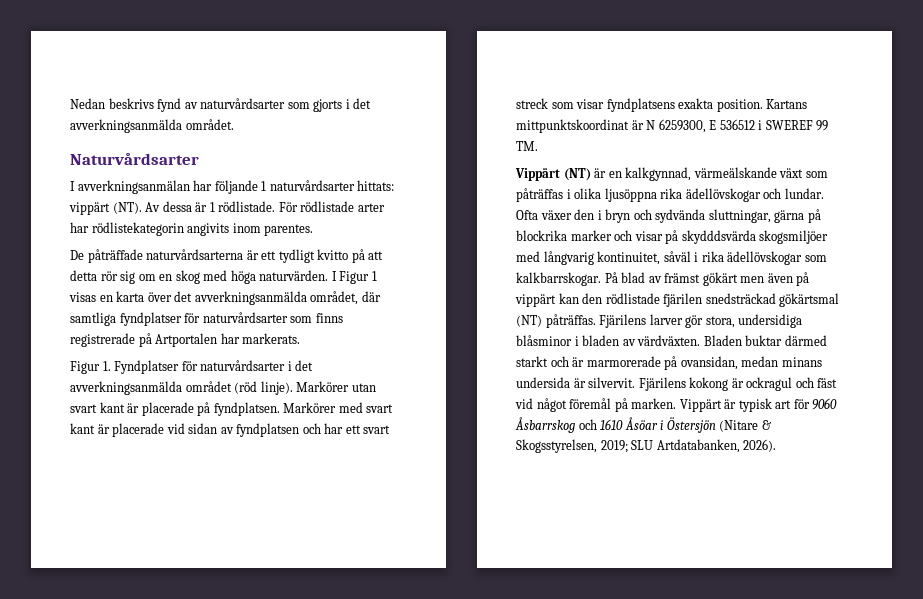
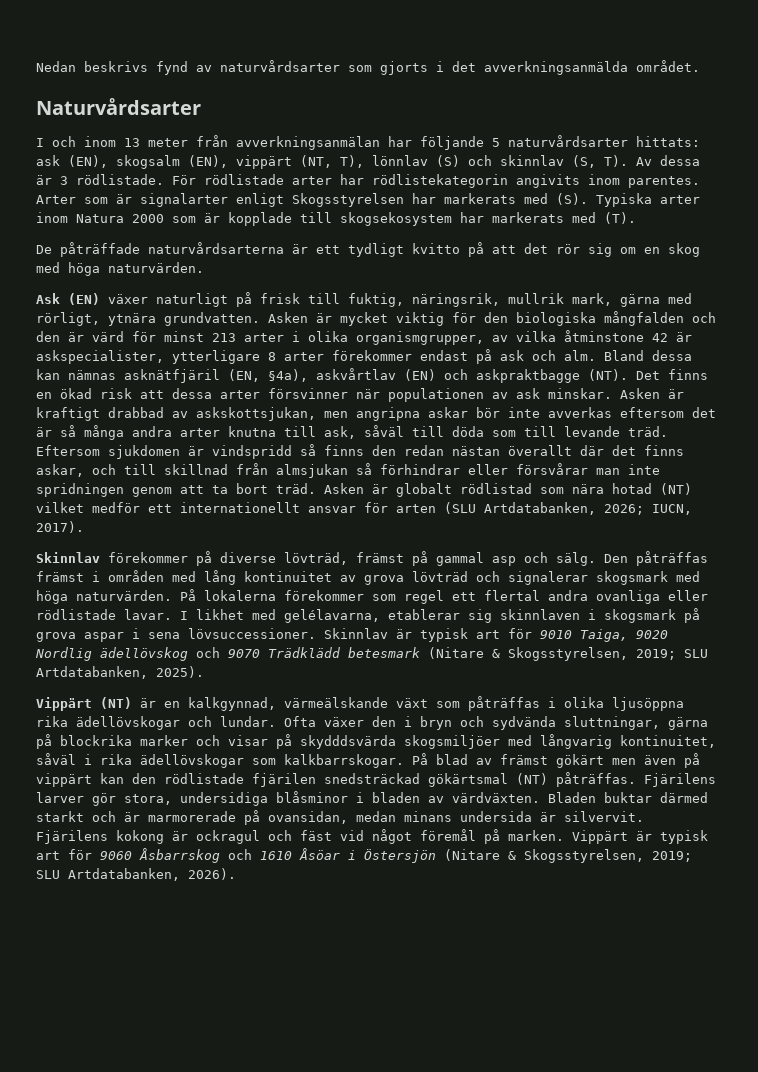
- I avverkningsanmälan har följande 1 naturvårdsarter hittats: vippärt (NT). Av dessa är 1 rödlistade.
+ I och inom 13 meter från avverkningsanmälan har följande 5 naturvårdsarter hittats: ask (EN), skogsalm (EN), vippärt (NT, T), lönnlav (S) och skinnlav (S, T). Av dessa är 3 rödlistade.
+ Arter som är signalarter enligt Skogsstyrelsen har markerats med (S). Typiska arter inom Natura 2000 som är kopplade till skogsekosystem har markerats med (T).
- De påträffade naturvårdsarterna är ett tydligt kvitto på att detta rör sig om en skog med höga naturvärden. I Figur 1 visas en karta över det avverkningsanmälda området, där samtliga fyndplatser för naturvårdsarter som finns registrerade på Artportalen har markerats.
- Figur 1. Fyndplatser för naturvårdsarter i det avverkningsanmälda området (röd linje). Markörer utan svart kant är placerade på fyndplatsen. Markörer med svart kant är placerade vid sidan av fyndplatsen och har ett svart streck som visar fyndplatsens exakta position. Kartans mittpunktskoordinat är N 6259300, E 536512 i SWEREF 99 TM.
+ De påträffade naturvårdsarterna är ett tydligt kvitto på att det rör sig om en skog med höga naturvärden.
+ Ask (EN) växer naturligt på frisk till fuktig, näringsrik, mullrik mark, gärna med rörligt, ytnära grundvatten. Asken är mycket viktig för den biologiska mångfalden och den är värd för minst 213 arter i olika organismgrupper, av vilka åtminstone 42 är askspecialister, ytterligare 8 arter förekommer endast på ask och alm. Bland dessa kan nämnas asknätfjäril (EN, §4a), askvårtlav (EN) och askpraktbagge (NT). Det finns en ökad risk att dessa arter försvinner när populationen av ask minskar. Asken är kraftigt drabbad av askskottsjukan, men angripna askar bör inte avverkas eftersom det är så många andra arter knutna till ask, såväl till döda som till levande träd. Eftersom sjukdomen är vindspridd så finns den redan nästan överallt där det finns askar, och till skillnad från almsjukan så förhindrar eller försvårar man inte spridningen genom att ta bort träd. Asken är globalt rödlistad som nära hotad (NT) vilket medför ett internationellt ansvar för arten (SLU Artdatabanken, 2026; IUCN, 2017).
+ Skinnlav förekommer på diverse lövträd, främst på gammal asp och sälg. Den påträffas främst i områden med lång kontinuitet av grova lövträd och signalerar skogsmark med höga naturvärden. På lokalerna förekommer som regel ett flertal andra ovanliga eller rödlistade lavar. I likhet med gelélavarna, etablerar sig skinnlaven i skogsmark på grova aspar i sena lövsuccessioner. Skinnlav är typisk art för 9010 Taiga, 9020 Nordlig ädellövskog och 9070 Trädklädd betesmark (Nitare & Skogsstyrelsen, 2019; SLU Artdatabanken, 2025).

